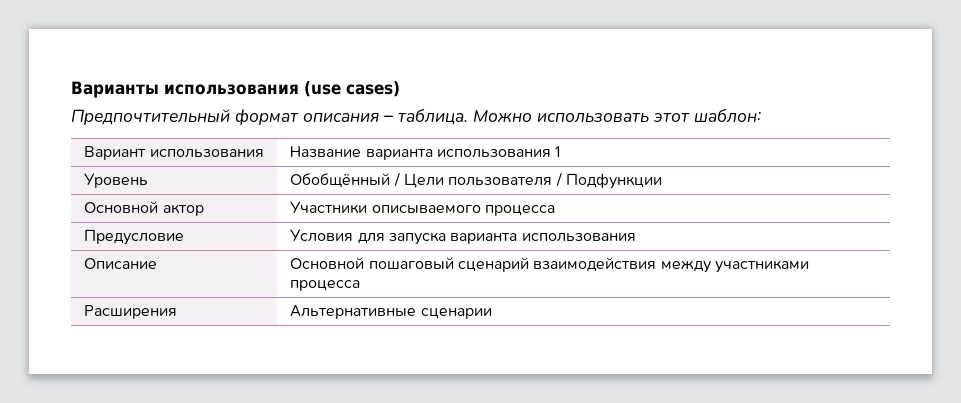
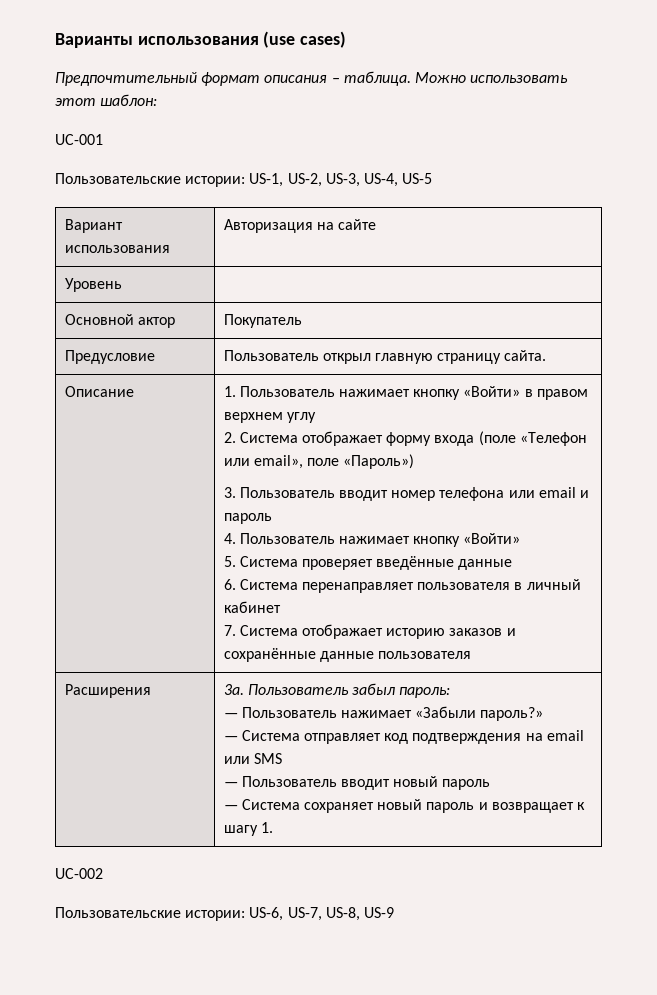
- Вариант использования | Название варианта использования 1
- Уровень | Обобщённый / Цели пользователя / Подфункции
- Основной актор | Участники описываемого процесса
- Предусловие | Условия для запуска варианта использования
- Описание | Основной пошаговый сценарий взаимодействия между участниками процесса
- Расширения | Альтернативные сценарии
+ UC-001
+ Пользовательские истории: US-1, US-2, US-3, US-4, US-5
+ Вариант использования | Авторизация на сайте
+ Уровень |
+ Основной актор | Покупатель
+ Предусловие | Пользователь открыл главную страницу сайта.
+ Описание | 1. Пользователь нажимает кнопку «Войти» в правом верхнем углу
+ 2. Система отображает форму входа (поле «Телефон или email», поле «Пароль»)
+ 3. Пользователь вводит номер телефона или email и пароль
+ 4. Пользователь нажимает кнопку «Войти»
+ 5. Система проверяет введённые данные
+ 6. Система перенаправляет пользователя в личный кабинет
+ 7. Система отображает историю заказов и сохранённые данные пользователя
+ Расширения | 3а. Пользователь забыл пароль:
+ — Пользователь нажимает «Забыли пароль?»
+ — Система отправляет код подтверждения на email или SMS
+ — Пользователь вводит новый пароль
+ — Система сохраняет новый пароль и возвращает к шагу 1.
+ UC-002
+ Пользовательские истории: US-6, US-7, US-8, US-9

